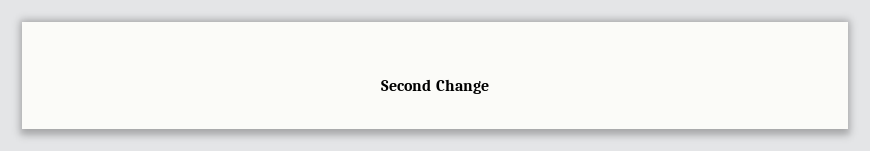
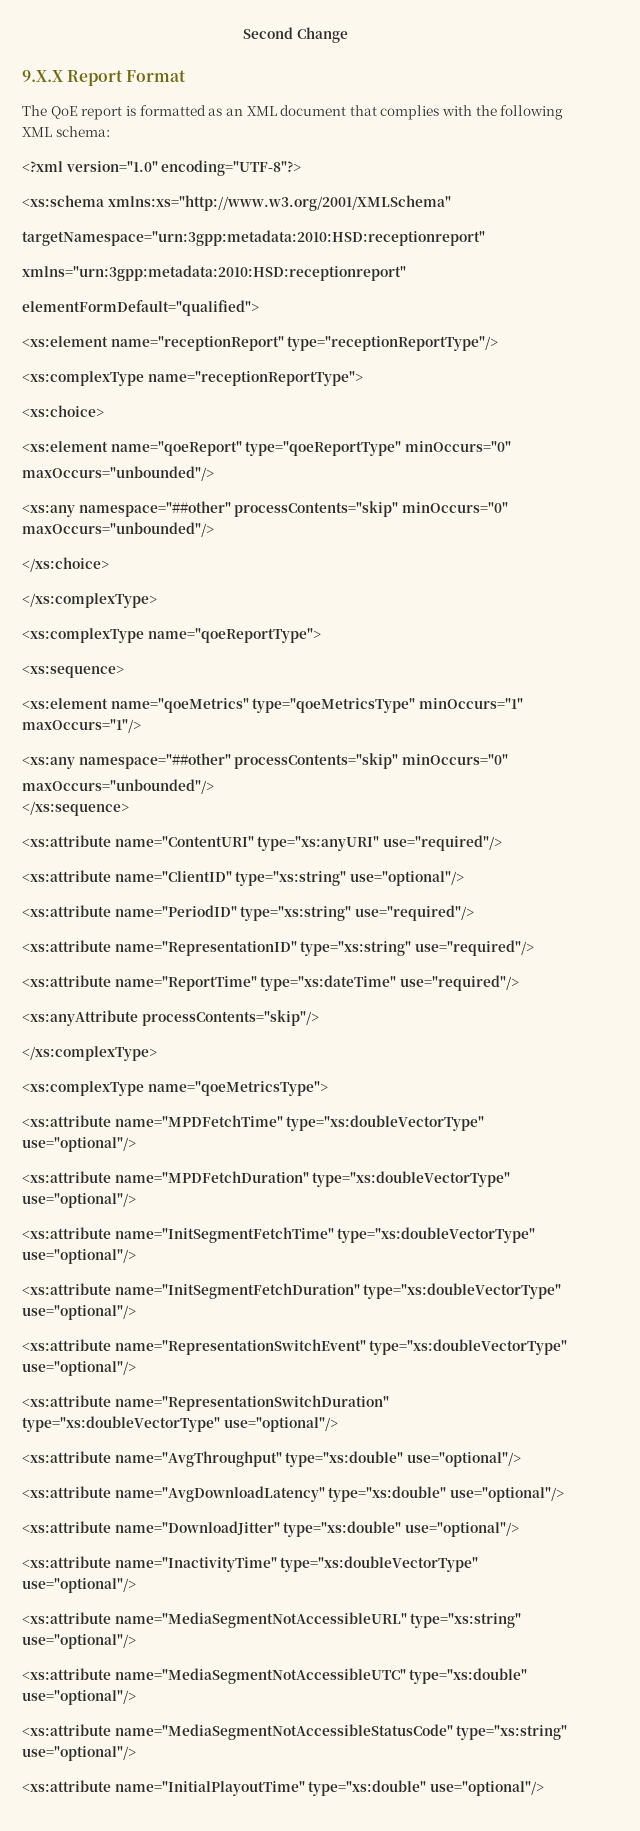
+ 9.X.X Report Format
+ The QoE report is formatted as an XML document that complies with the following XML schema:
+ <?xml version="1.0" encoding="UTF-8"?>
+ <xs:schema xmlns:xs="http://www.w3.org/2001/XMLSchema"
+ targetNamespace="urn:3gpp:metadata:2010:HSD:receptionreport"
+ xmlns="urn:3gpp:metadata:2010:HSD:receptionreport"
+ elementFormDefault="qualified">
+ <xs:element name="receptionReport" type="receptionReportType"/>
+ <xs:complexType name="receptionReportType">
+ <xs:choice>
+ <xs:element name="qoeReport" type="qoeReportType" minOccurs="0"
+ maxOccurs="unbounded"/>
+ <xs:any namespace="##other" processContents="skip" minOccurs="0" maxOccurs="unbounded"/>
+ </xs:choice>
+ </xs:complexType>
+ <xs:complexType name="qoeReportType">
+ <xs:sequence>
+ <xs:element name="qoeMetrics" type="qoeMetricsType" minOccurs="1" maxOccurs="1"/>
+ <xs:any namespace="##other" processContents="skip" minOccurs="0"
+ maxOccurs="unbounded"/>
+ </xs:sequence>
+ <xs:attribute name="ContentURI" type="xs:anyURI" use="required"/>
+ <xs:attribute name="ClientID" type="xs:string" use="optional"/>
+ <xs:attribute name="PeriodID" type="xs:string" use="required"/>
+ <xs:attribute name="RepresentationID" type="xs:string" use="required"/>
+ <xs:attribute name="ReportTime" type="xs:dateTime" use="required"/>
+ <xs:anyAttribute processContents="skip"/>
+ </xs:complexType>
+ <xs:complexType name="qoeMetricsType">
+ <xs:attribute name="MPDFetchTime" type="xs:doubleVectorType" use="optional"/>
+ <xs:attribute name="MPDFetchDuration" type="xs:doubleVectorType" use="optional"/>
+ <xs:attribute name="InitSegmentFetchTime" type="xs:doubleVectorType" use="optional"/>
+ <xs:attribute name="InitSegmentFetchDuration" type="xs:doubleVectorType" use="optional"/>
+ <xs:attribute name="RepresentationSwitchEvent" type="xs:doubleVectorType" use="optional"/>
+ <xs:attribute name="RepresentationSwitchDuration" type="xs:doubleVectorType" use="optional"/>
+ <xs:attribute name="AvgThroughput" type="xs:double" use="optional"/>
+ <xs:attribute name="AvgDownloadLatency" type="xs:double" use="optional"/>
+ <xs:attribute name="DownloadJitter" type="xs:double" use="optional"/>
+ <xs:attribute name="InactivityTime" type="xs:doubleVectorType" use="optional"/>
+ <xs:attribute name="MediaSegmentNotAccessibleURL" type="xs:string" use="optional"/>
+ <xs:attribute name="MediaSegmentNotAccessibleUTC" type="xs:double" use="optional"/>
+ <xs:attribute name="MediaSegmentNotAccessibleStatusCode" type="xs:string" use="optional"/>
+ <xs:attribute name="InitialPlayoutTime" type="xs:double" use="optional"/>

